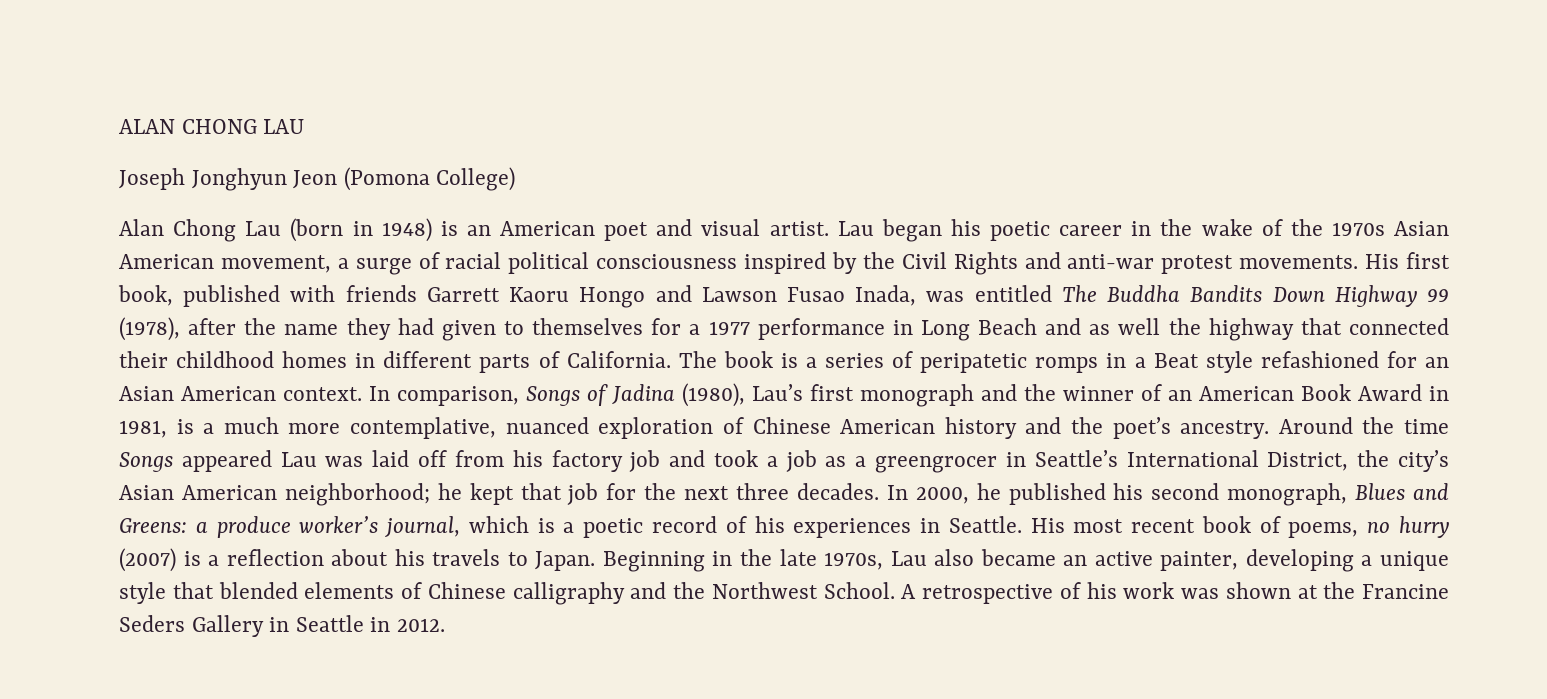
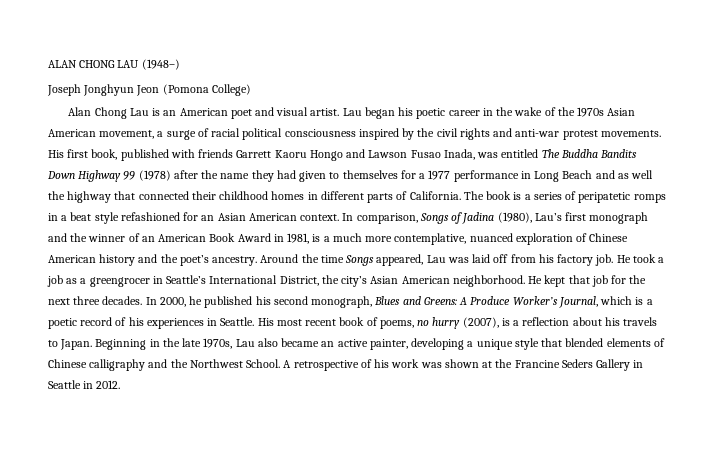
- ALAN CHONG LAU
+ ALAN CHONG LAU (1948–)
- Alan Chong Lau (born in 1948) is an American poet and visual artist.
+ Alan Chong Lau is an American poet and visual artist.
- Lau began his poetic career in the wake of the 1970s Asian American movement, a surge of racial political consciousness inspired by the Civil Rights and anti-war protest movements.
+ Lau began his poetic career in the wake of the 1970s Asian American movement, a surge of racial political consciousness inspired by the civil rights and anti-war protest movements.
- His first book, published with friends Garrett Kaoru Hongo and Lawson Fusao Inada, was entitled The Buddha Bandits Down Highway 99 (1978), after the name they had given to themselves for a 1977 performance in Long Beach and as well the highway that connected their childhood homes in different parts of California.
+ His first book, published with friends Garrett Kaoru Hongo and Lawson Fusao Inada, was entitled The Buddha Bandits Down Highway 99 (1978) after the name they had given to themselves for a 1977 performance in Long Beach and as well the highway that connected their childhood homes in different parts of California.
- The book is a series of peripatetic romps in a Beat style refashioned for an Asian American context.
+ The book is a series of peripatetic romps in a beat style refashioned for an Asian American context.
- Around the time Songs appeared Lau was laid off from his factory job and took a job as a greengrocer in Seattle’s International District, the city’s Asian American neighborhood; he kept that job for the next three decades.
+ Around the time Songs appeared, Lau was laid off from his factory job. He took a job as a greengrocer in Seattle’s International District, the city’s Asian American neighborhood. He kept that job for the next three decades.
- In 2000, he published his second monograph, Blues and Greens: a produce worker’s journal, which is a poetic record of his experiences in Seattle.
+ In 2000, he published his second monograph, Blues and Greens: A Produce Worker’s Journal, which is a poetic record of his experiences in Seattle.
- His most recent book of poems, no hurry (2007) is a reflection about his travels to Japan.
+ His most recent book of poems, no hurry (2007), is a reflection about his travels to Japan.

